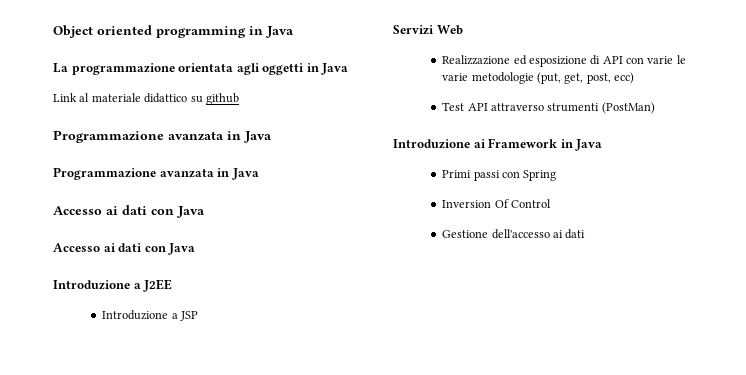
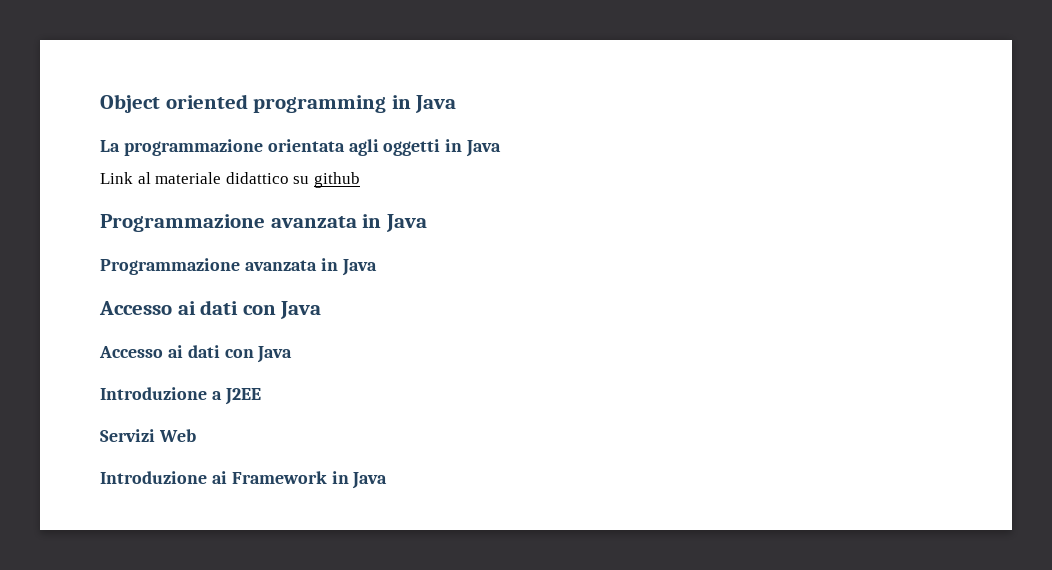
- Introduzione a JSP
- Realizzazione ed esposizione di API con varie le varie metodologie (put, get, post, ecc)
- Test API attraverso strumenti (PostMan)
- Primi passi con Spring
- Inversion Of Control
- Gestione dell'accesso ai dati

